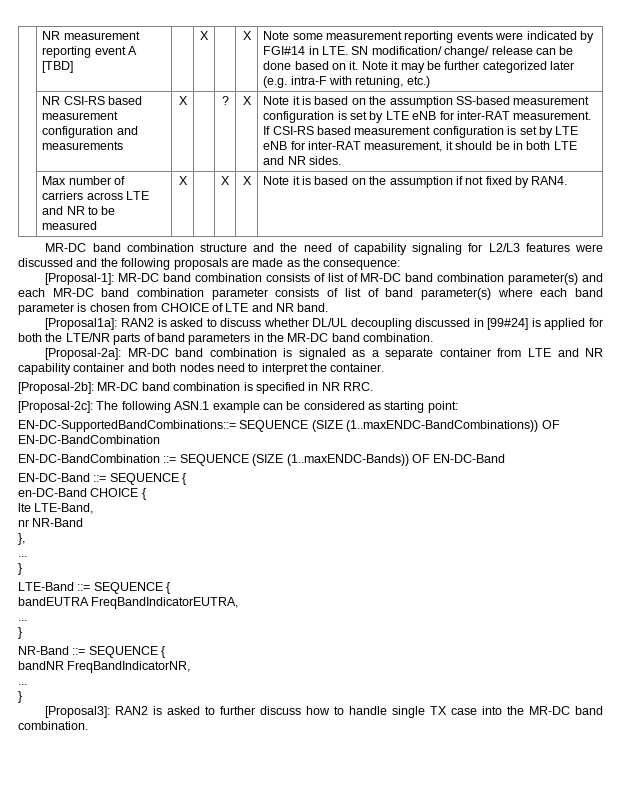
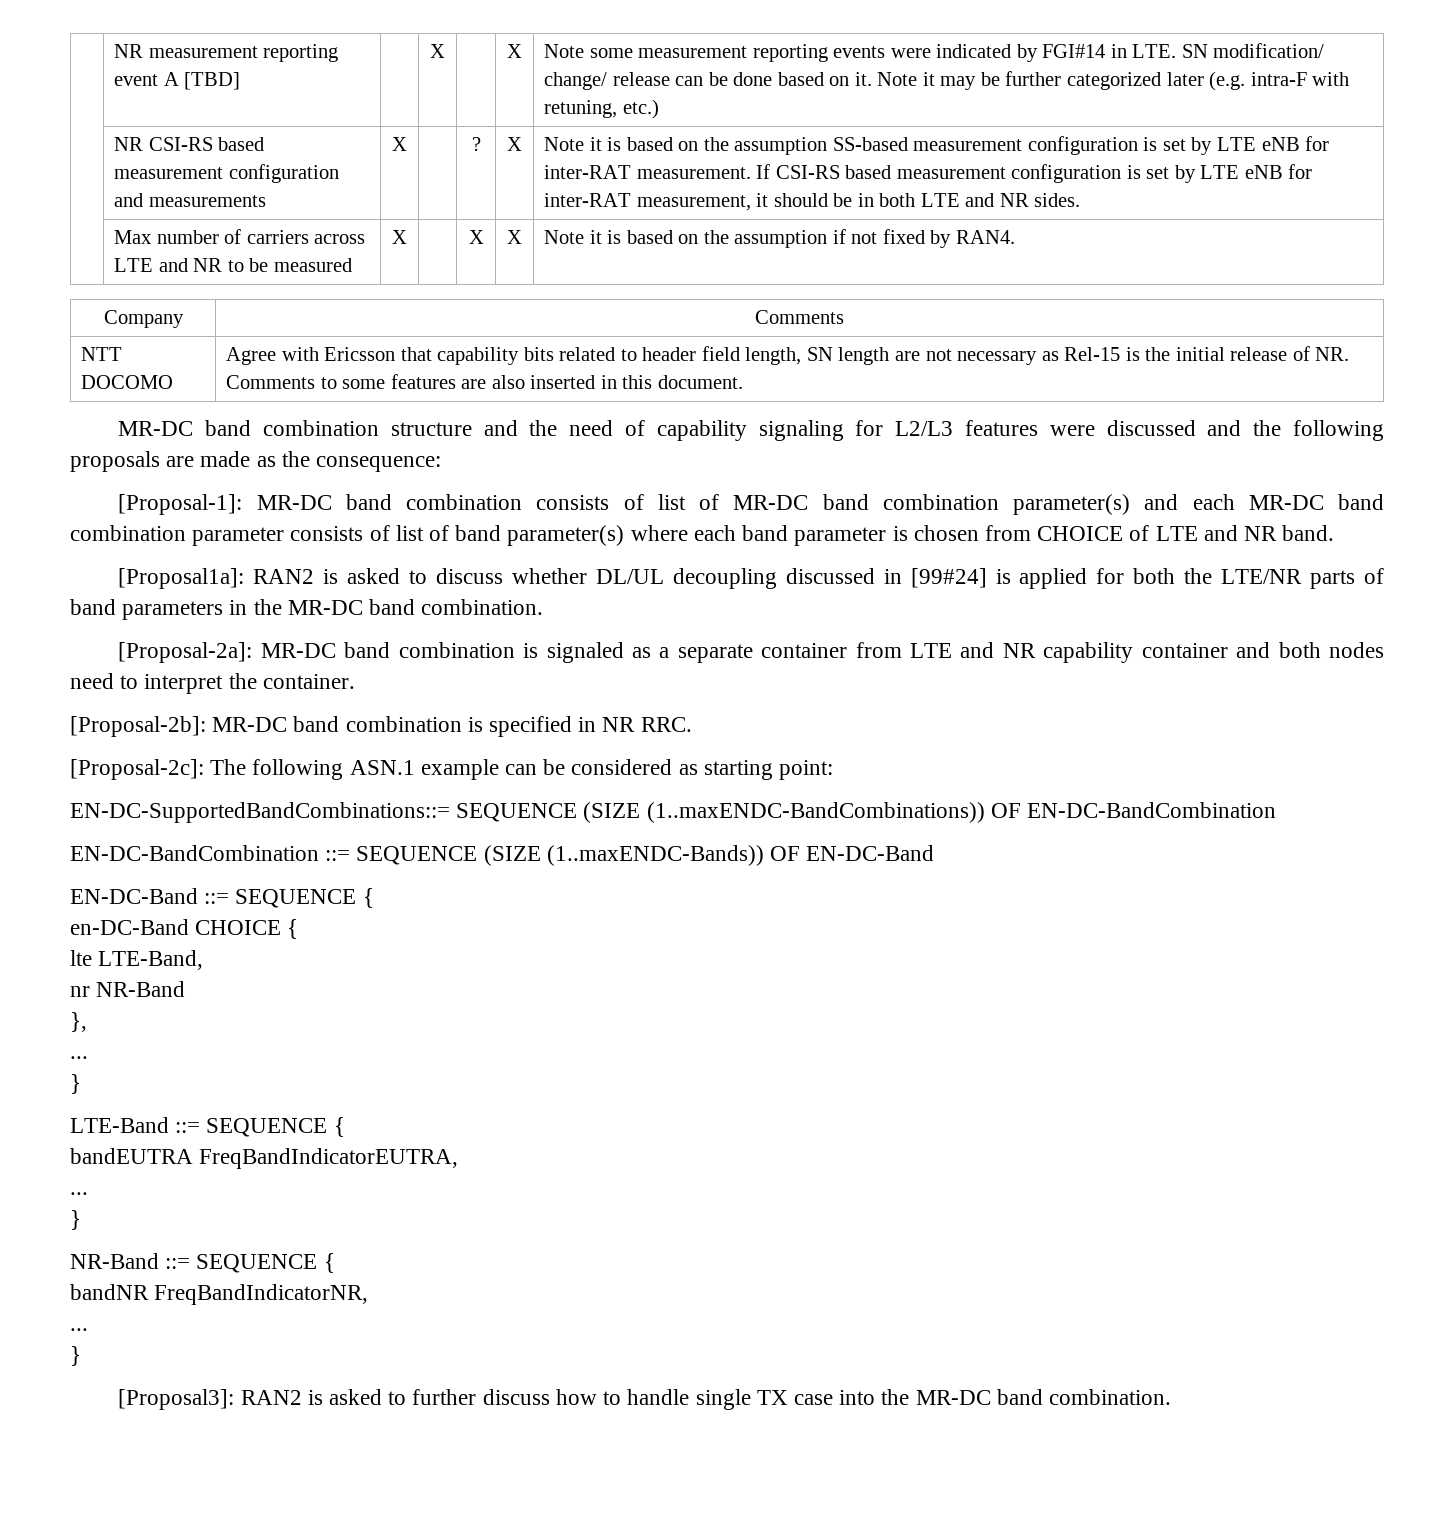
+ Company | Comments
+ NTT DOCOMO | Agree with Ericsson that capability bits related to header field length, SN length are not necessary as Rel-15 is the initial release of NR. Comments to some features are also inserted in this document.

